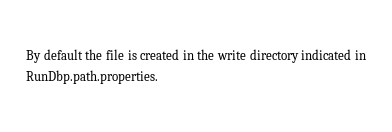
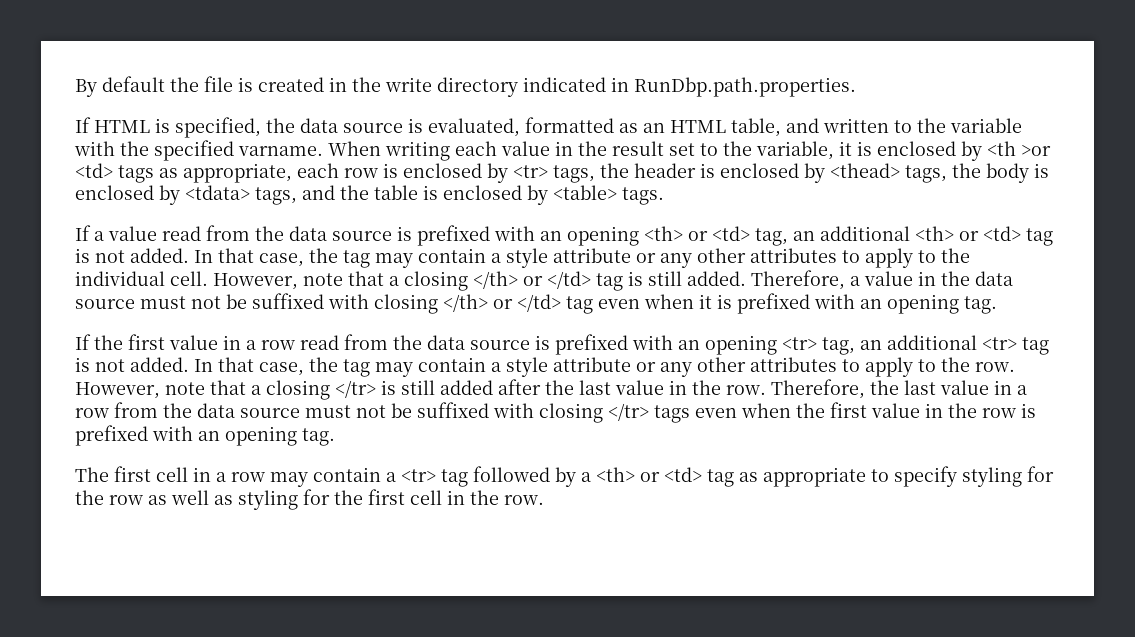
+ If HTML is specified, the data source is evaluated, formatted as an HTML table, and written to the variable with the specified varname. When writing each value in the result set to the variable, it is enclosed by <th >or <td> tags as appropriate, each row is enclosed by <tr> tags, the header is enclosed by <thead> tags, the body is enclosed by <tdata> tags, and the table is enclosed by <table> tags.
+ If a value read from the data source is prefixed with an opening <th> or <td> tag, an additional <th> or <td> tag is not added. In that case, the tag may contain a style attribute or any other attributes to apply to the individual cell. However, note that a closing </th> or </td> tag is still added. Therefore, a value in the data source must not be suffixed with closing </th> or </td> tag even when it is prefixed with an opening tag.
+ If the first value in a row read from the data source is prefixed with an opening <tr> tag, an additional <tr> tag is not added. In that case, the tag may contain a style attribute or any other attributes to apply to the row. However, note that a closing </tr> is still added after the last value in the row. Therefore, the last value in a row from the data source must not be suffixed with closing </tr> tags even when the first value in the row is prefixed with an opening tag.
+ The first cell in a row may contain a <tr> tag followed by a <th> or <td> tag as appropriate to specify styling for the row as well as styling for the first cell in the row.

